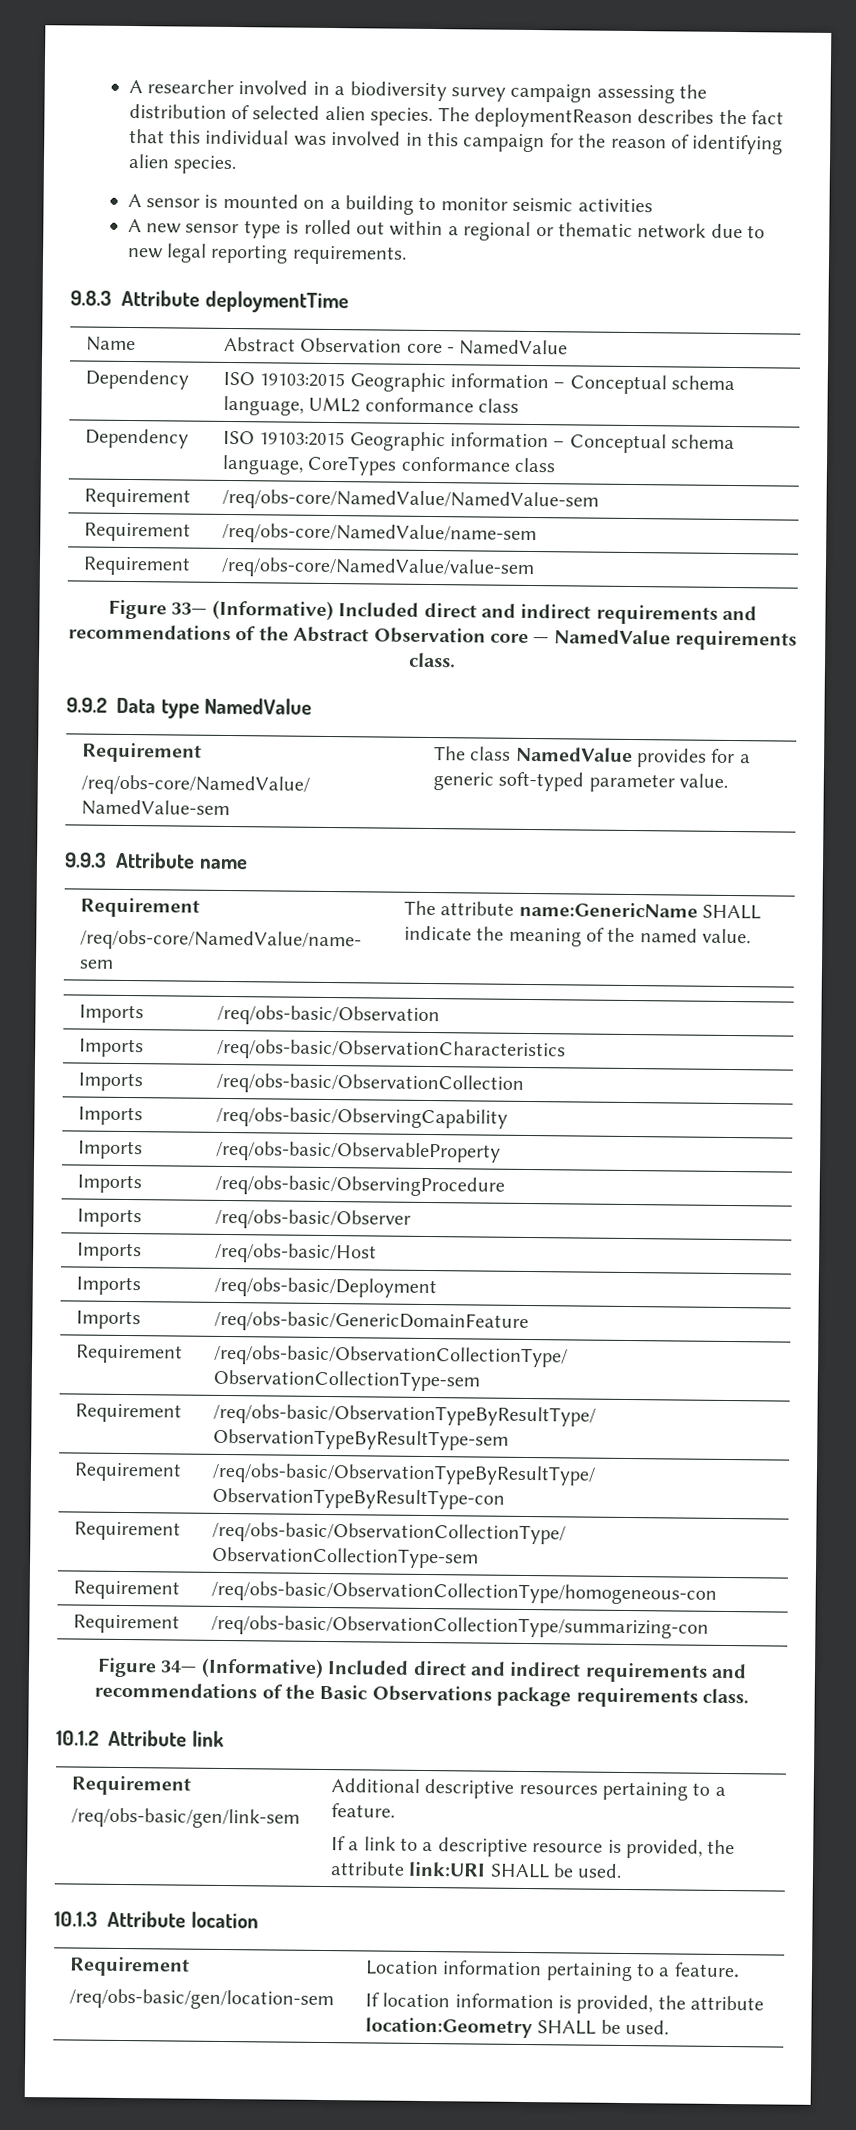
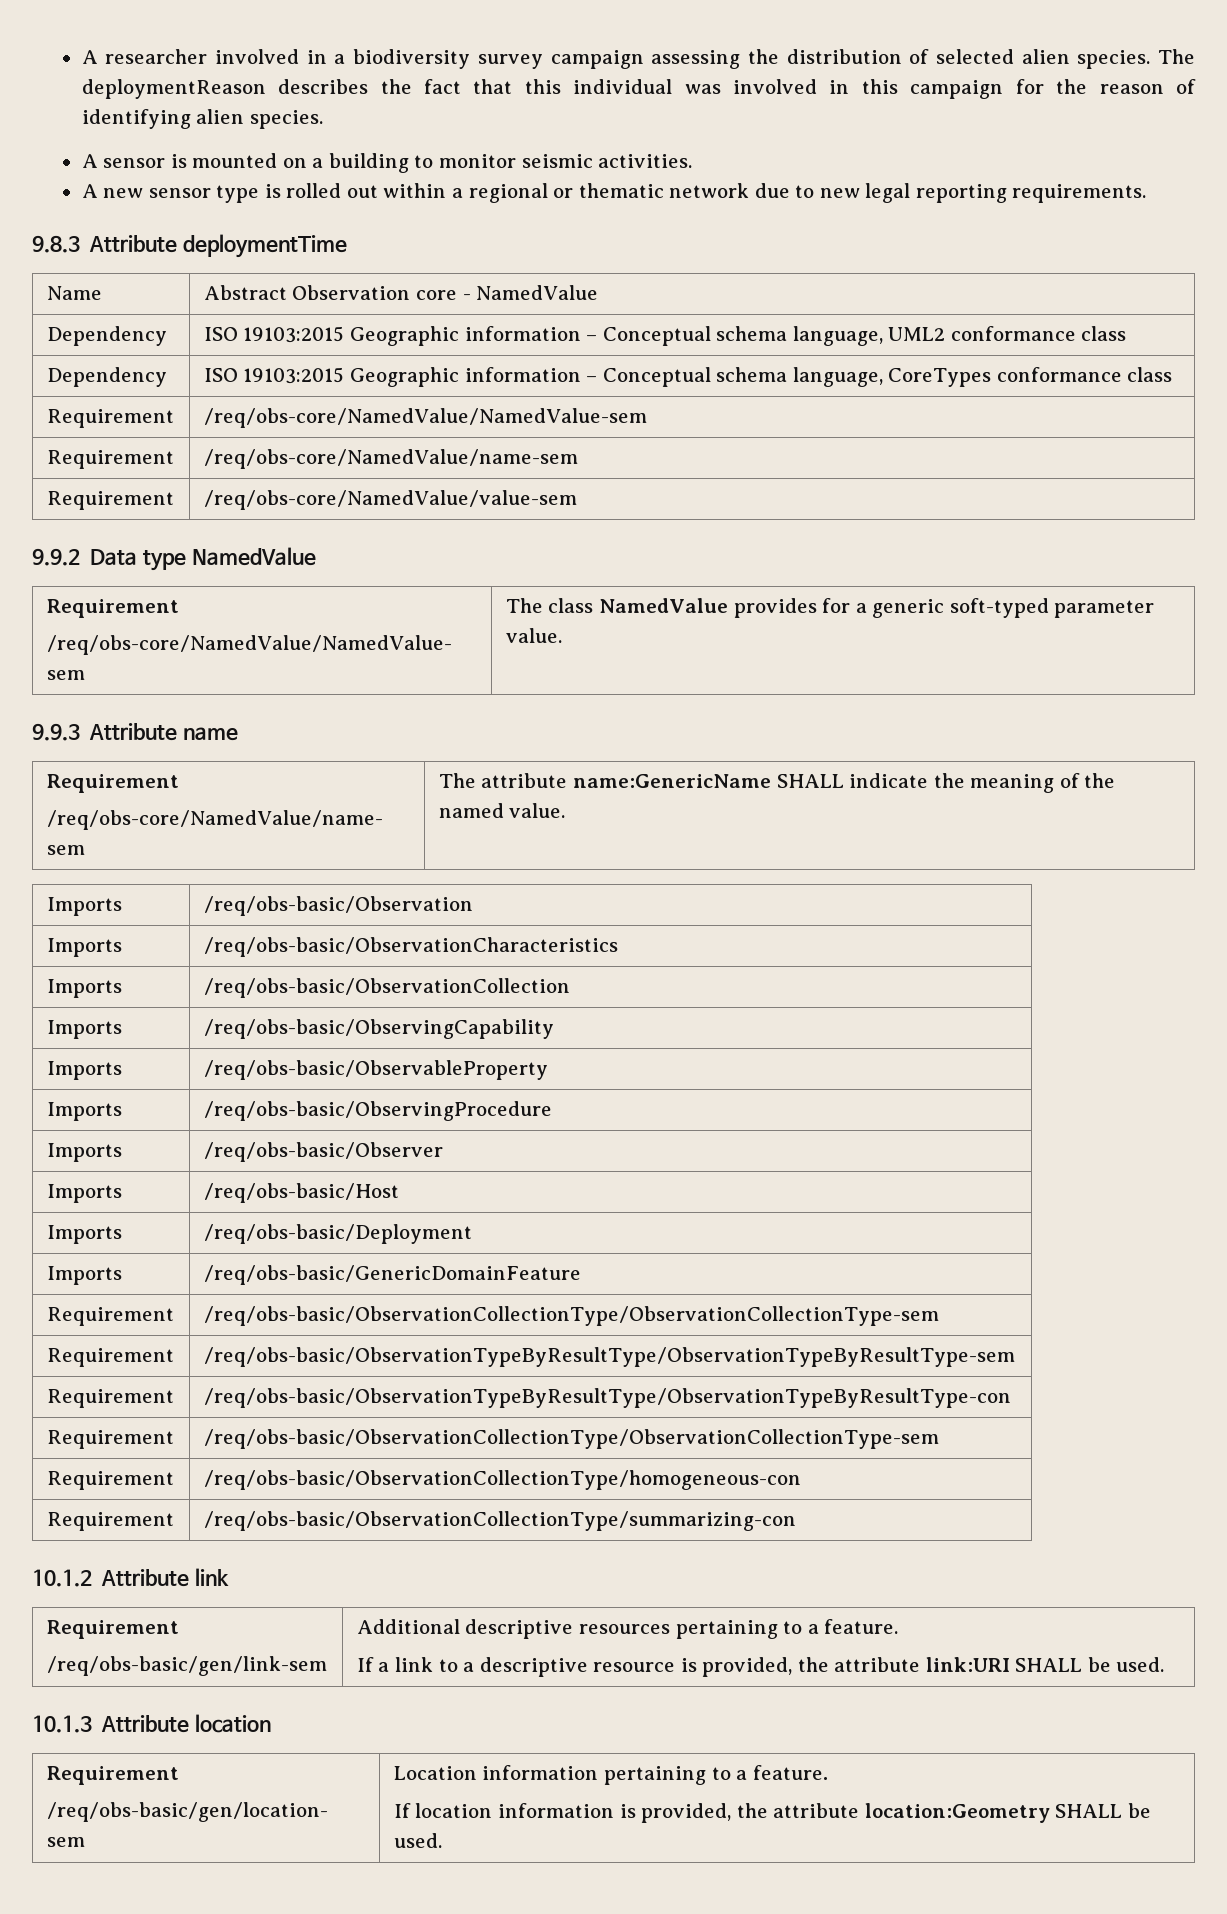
- A sensor is mounted on a building to monitor seismic activities
+ A sensor is mounted on a building to monitor seismic activities.
- Figure 33— (Informative) Included direct and indirect requirements and recommendations of the Abstract Observation core — NamedValue requirements class.
- Figure 34— (Informative) Included direct and indirect requirements and recommendations of the Basic Observations package requirements class.

